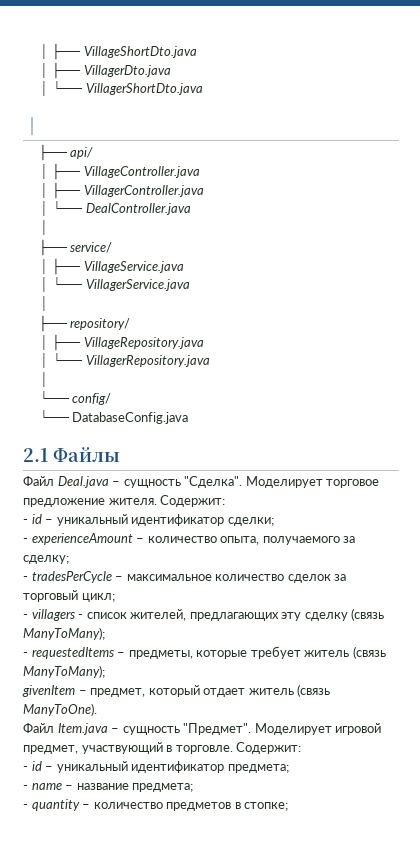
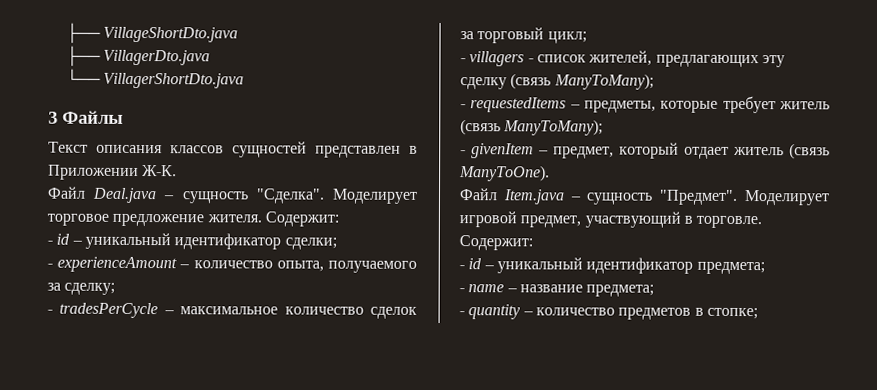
- │ ├── VillageShortDto.java
+ ├── VillageShortDto.java
- │ ├── VillagerDto.java
+ ├── VillagerDto.java
- │ └── VillagerShortDto.java
- │
- ├── api/
- │ ├── VillageController.java
- │ ├── VillagerController.java
- │ └── DealController.java
- │
- ├── service/
- │ ├── VillageService.java
- │ └── VillagerService.java
- │
- ├── repository/
- │ ├── VillageRepository.java
- │ └── VillagerRepository.java
- │
- └── config/
- └── DatabaseConfig.java
- 2.1 Файлы
+ └── VillagerShortDto.java
+ 3 Файлы
+ Текст описания классов сущностей представлен в Приложении Ж-К.
- givenItem – предмет, который отдает житель (связь ManyToOne).
+ - givenItem – предмет, который отдает житель (связь ManyToOne).

